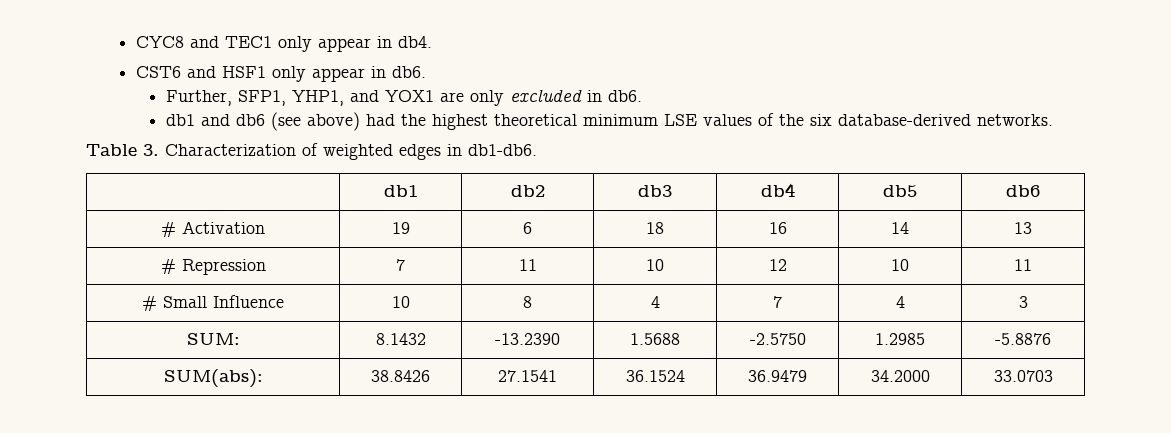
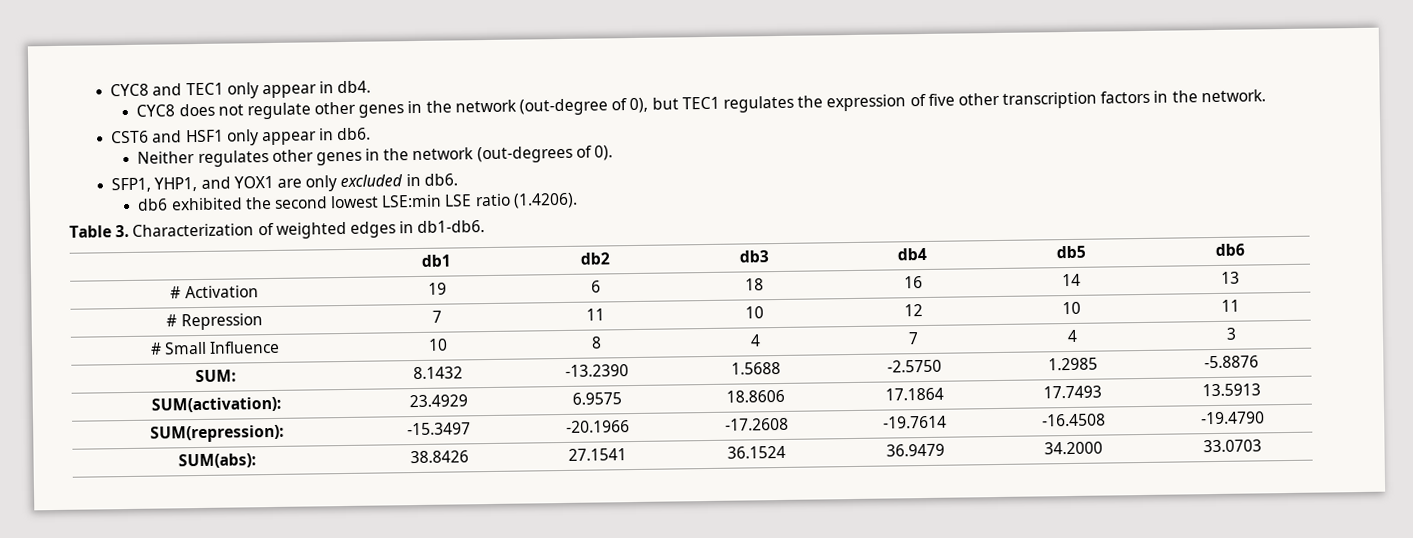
+ CYC8 does not regulate other genes in the network (out-degree of 0), but TEC1 regulates the expression of five other transcription factors in the network.
- Further, SFP1, YHP1, and YOX1 are only excluded in db6.
+ Neither regulates other genes in the network (out-degrees of 0).
+ SFP1, YHP1, and YOX1 are only excluded in db6.
- db1 and db6 (see above) had the highest theoretical minimum LSE values of the six database-derived networks.
+ db6 exhibited the second lowest LSE:min LSE ratio (1.4206).
+ SUM(activation): | 23.4929 | 6.9575 | 18.8606 | 17.1864 | 17.7493 | 13.5913
+ SUM(repression): | -15.3497 | -20.1966 | -17.2608 | -19.7614 | -16.4508 | -19.4790

